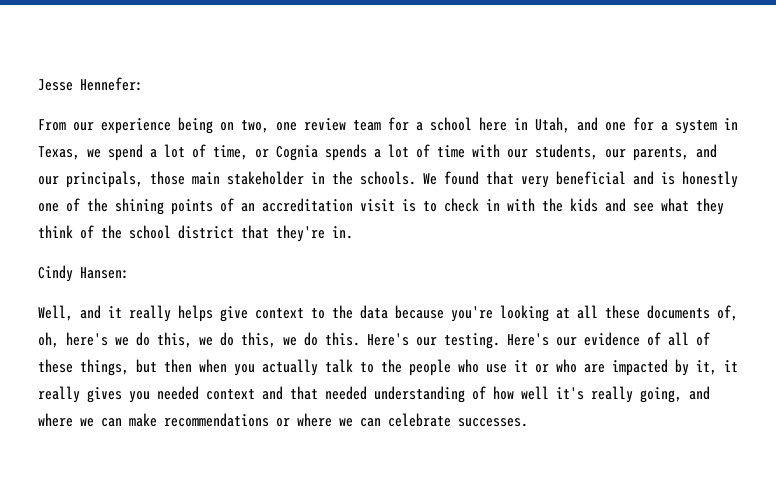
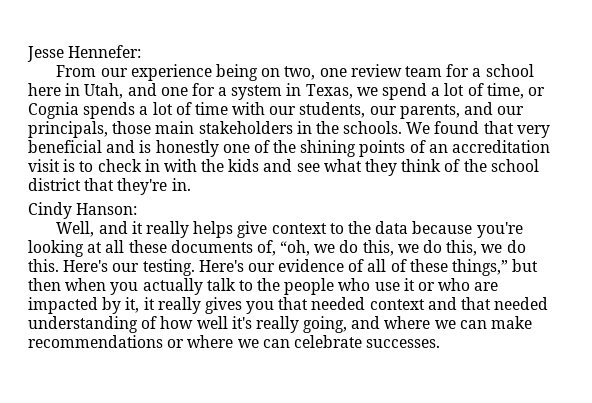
- From our experience being on two, one review team for a school here in Utah, and one for a system in Texas, we spend a lot of time, or Cognia spends a lot of time with our students, our parents, and our principals, those main stakeholder in the schools.
+ From our experience being on two, one review team for a school here in Utah, and one for a system in Texas, we spend a lot of time, or Cognia spends a lot of time with our students, our parents, and our principals, those main stakeholders in the schools.
- Cindy Hansen:
+ Cindy Hanson:
- Well, and it really helps give context to the data because you're looking at all these documents of, oh, here's we do this, we do this, we do this.
+ Well, and it really helps give context to the data because you're looking at all these documents of, “oh, we do this, we do this, we do this.
- Here's our evidence of all of these things, but then when you actually talk to the people who use it or who are impacted by it, it really gives you needed context and that needed understanding of how well it's really going, and where we can make recommendations or where we can celebrate successes.
+ Here's our evidence of all of these things,” but then when you actually talk to the people who use it or who are impacted by it, it really gives you that needed context and that needed understanding of how well it's really going, and where we can make recommendations or where we can celebrate successes.

